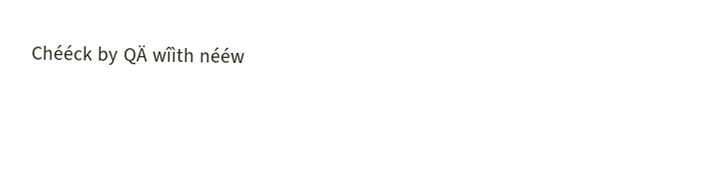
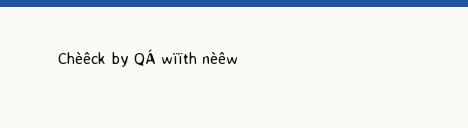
- Chééck by QÄ wîìth nééw
+ Chèêck by QÁ wïïth nèêw

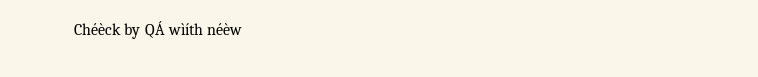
- Chèêck by QÁ wïïth nèêw
+ Chéèck by QÁ wìíth néèw

